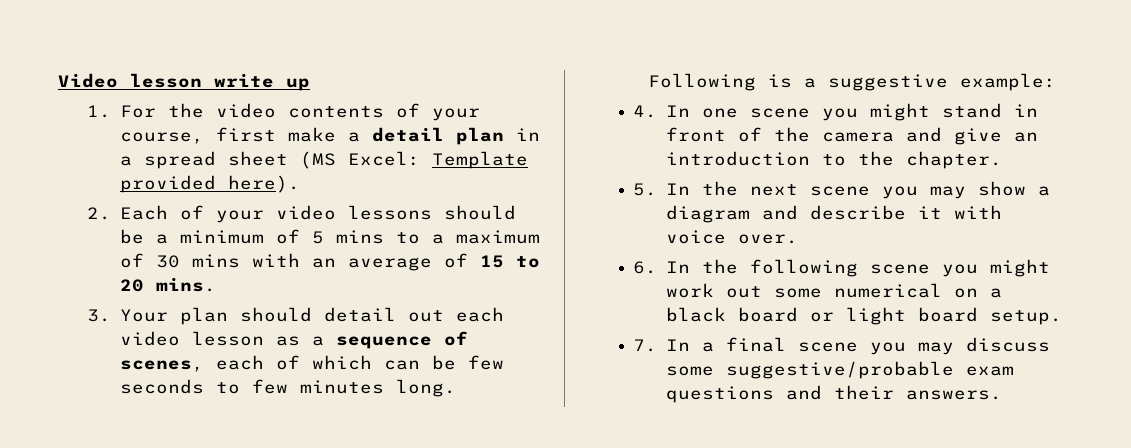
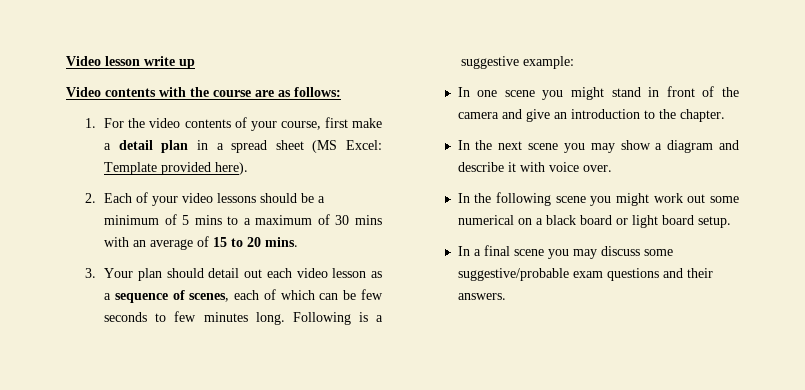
+ Video contents with the course are as follows:
- 4. In one scene you might stand in front of the camera and give an introduction to the chapter.
+ In one scene you might stand in front of the camera and give an introduction to the chapter.
- 5. In the next scene you may show a diagram and describe it with voice over.
+ In the next scene you may show a diagram and describe it with voice over.
- 6. In the following scene you might work out some numerical on a black board or light board setup.
+ In the following scene you might work out some numerical on a black board or light board setup.
- 7. In a final scene you may discuss some suggestive/probable exam questions and their answers.
+ In a final scene you may discuss some suggestive/probable exam questions and their answers.

